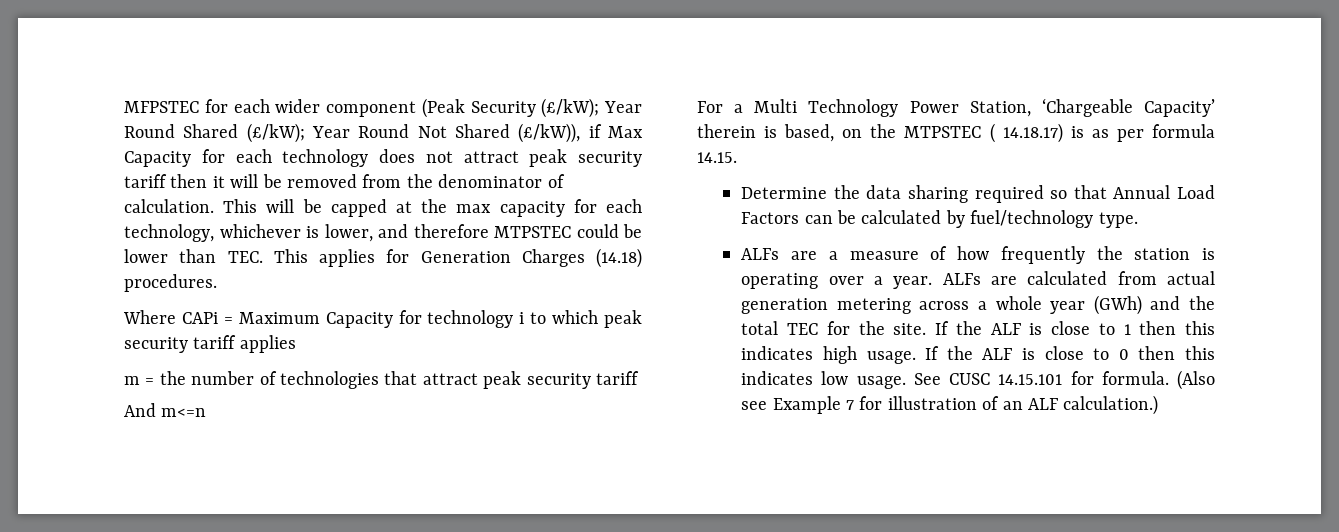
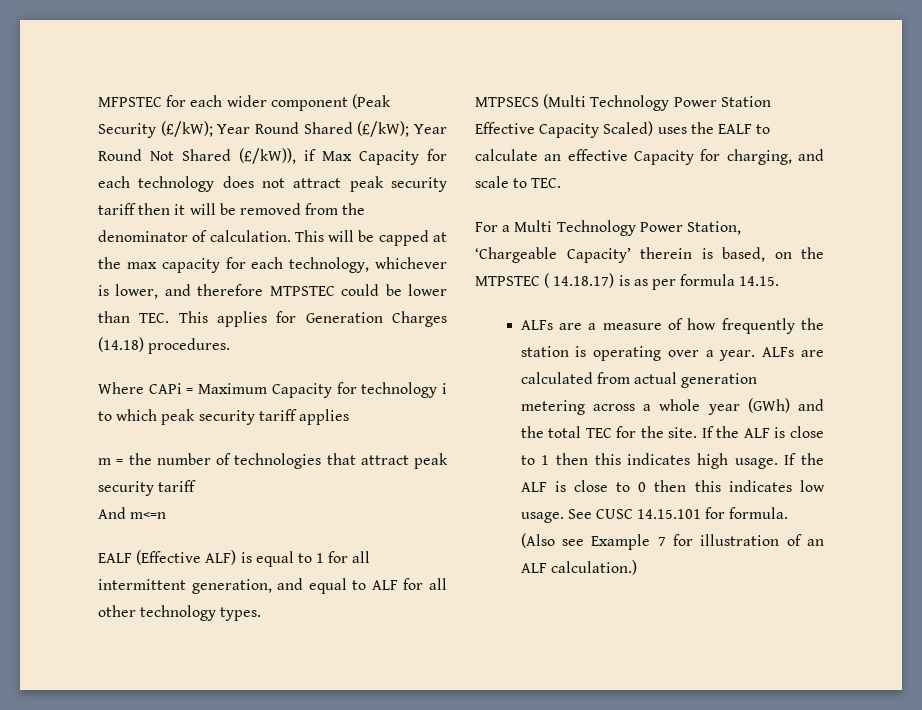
+ EALF (Effective ALF) is equal to 1 for all intermittent generation, and equal to ALF for all other technology types.
+ MTPSECS (Multi Technology Power Station Effective Capacity Scaled) uses the EALF to calculate an effective Capacity for charging, and scale to TEC.
- Determine the data sharing required so that Annual Load Factors can be calculated by fuel/technology type.

